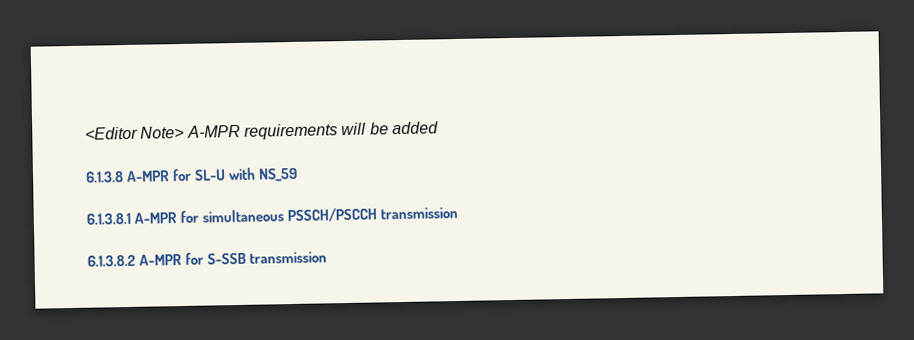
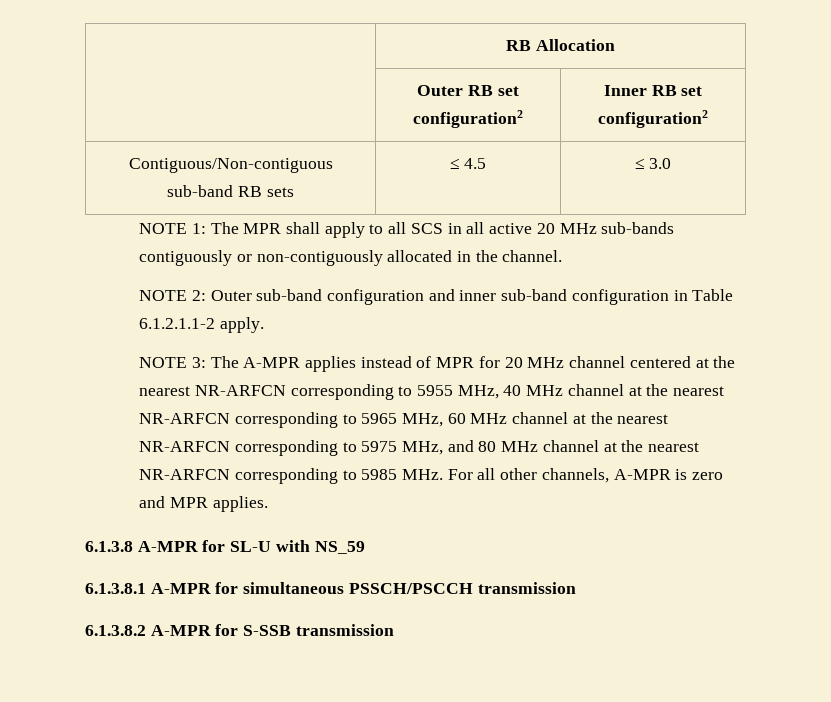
- <Editor Note> A-MPR requirements will be added
+ | RB Allocation
+ | Outer RB set configuration2 | Inner RB set configuration2
+ Contiguous/Non-contiguous sub-band RB sets | ≤ 4.5 | ≤ 3.0
+ NOTE 1: The MPR shall apply to all SCS in all active 20 MHz sub-bands contiguously or non-contiguously allocated in the channel.
+ NOTE 2: Outer sub-band configuration and inner sub-band configuration in Table 6.1.2.1.1-2 apply.
+ NOTE 3: The A-MPR applies instead of MPR for 20 MHz channel centered at the nearest NR-ARFCN corresponding to 5955 MHz, 40 MHz channel at the nearest NR-ARFCN corresponding to 5965 MHz, 60 MHz channel at the nearest NR-ARFCN corresponding to 5975 MHz, and 80 MHz channel at the nearest NR-ARFCN corresponding to 5985 MHz. For all other channels, A-MPR is zero and MPR applies.

